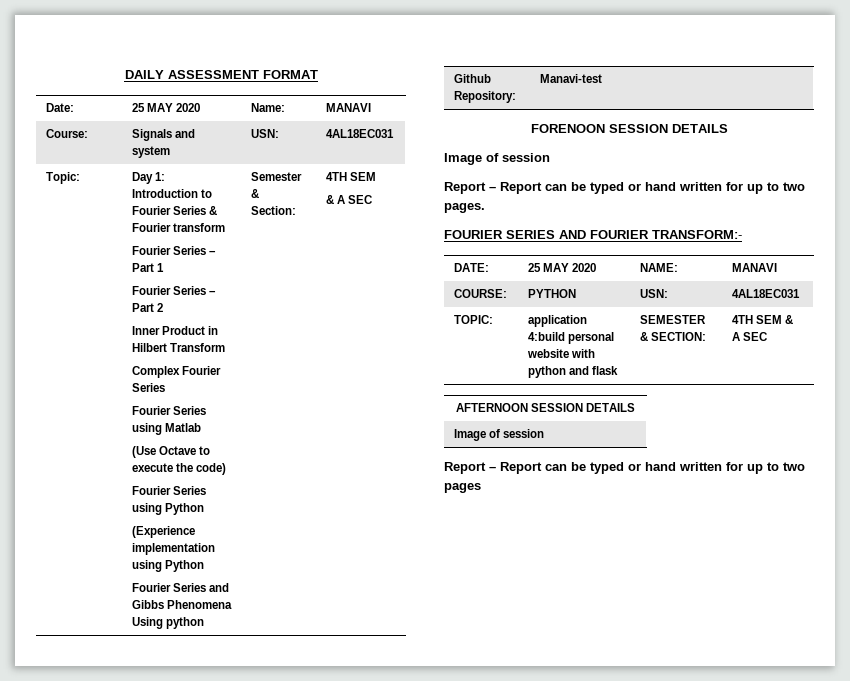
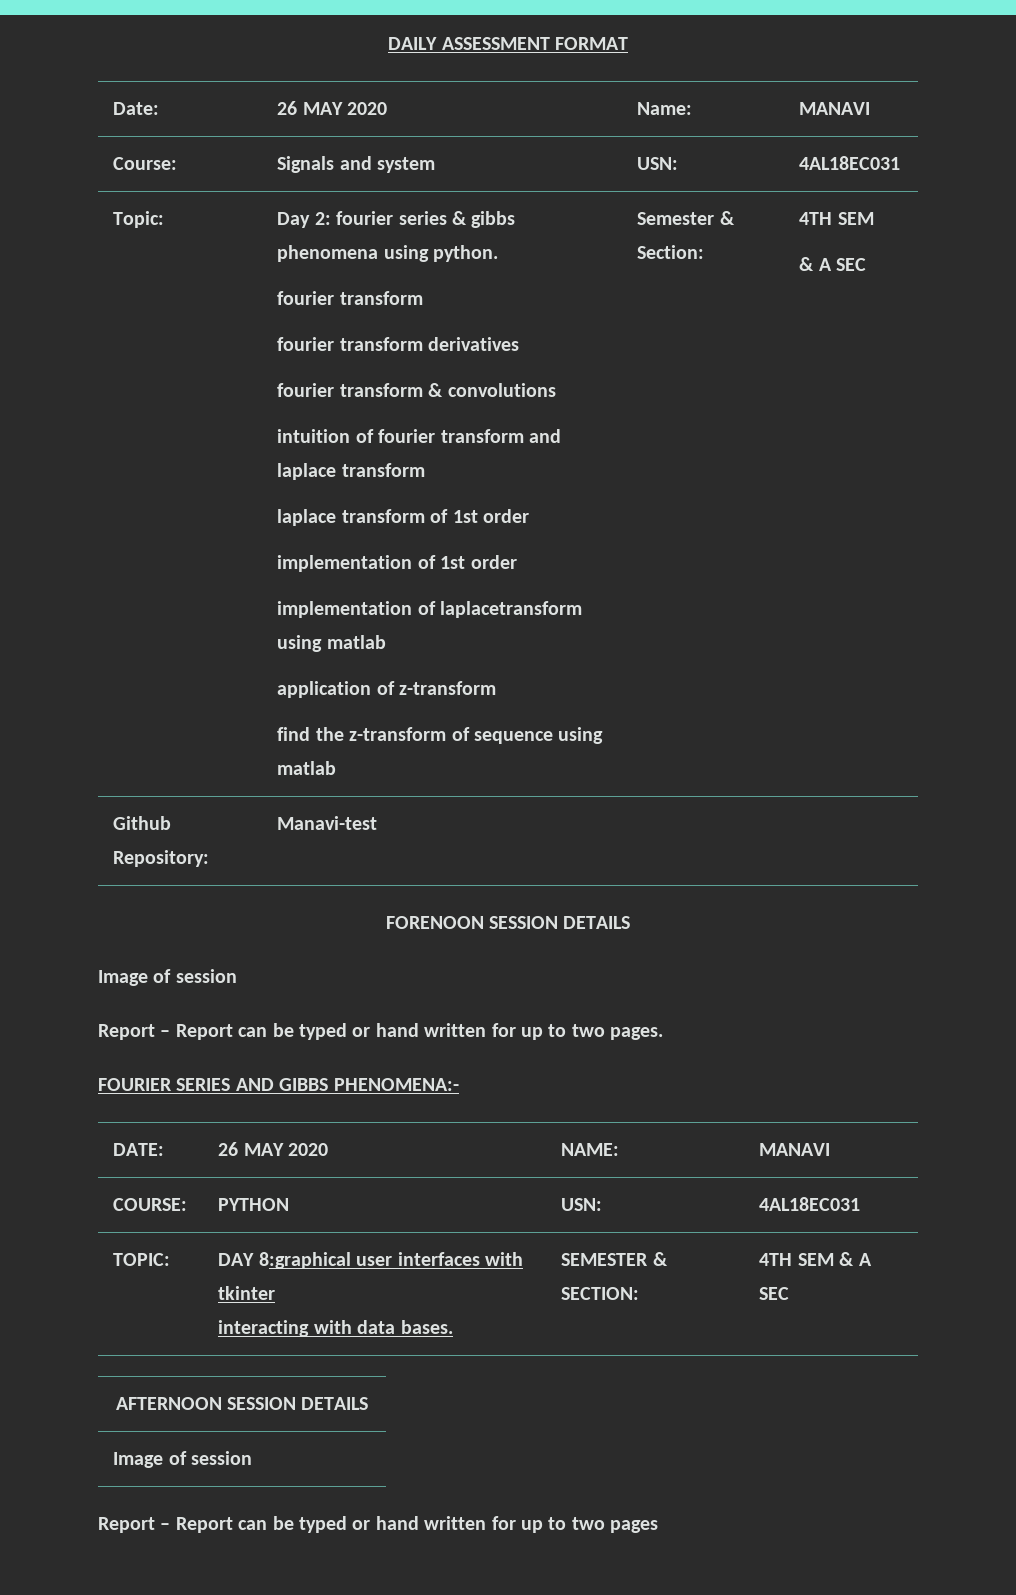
- Date: | 25 MAY 2020 | Name: | MANAVI
+ Date: | 26 MAY 2020 | Name: | MANAVI
- Day 1: Introduction to Fourier Series & Fourier transform
- Fourier Series – Part 1
- Fourier Series – Part 2
- Inner Product in Hilbert Transform
- Complex Fourier Series
- Fourier Series using Matlab
- (Use Octave to execute the code)
- Fourier Series using Python
- (Experience implementation using Python
- Fourier Series and Gibbs Phenomena Using python
+ Day 2: fourier series & gibbs phenomena using python.
+ fourier transform
+ fourier transform derivatives
+ fourier transform & convolutions
+ intuition of fourier transform and laplace transform
+ laplace transform of 1st order
+ implementation of 1st order
+ implementation of laplacetransform using matlab
+ application of z-transform
+ find the z-transform of sequence using matlab
- FOURIER SERIES AND FOURIER TRANSFORM:-
+ FOURIER SERIES AND GIBBS PHENOMENA:-
- DATE: | 25 MAY 2020 | NAME: | MANAVI
+ DATE: | 26 MAY 2020 | NAME: | MANAVI
- TOPIC: | application 4:build personal website with python and flask | SEMESTER & SECTION: | 4TH SEM & A SEC
+ TOPIC: | DAY 8:graphical user interfaces with tkinter
+ interacting with data bases. | SEMESTER & SECTION: | 4TH SEM & A SEC

